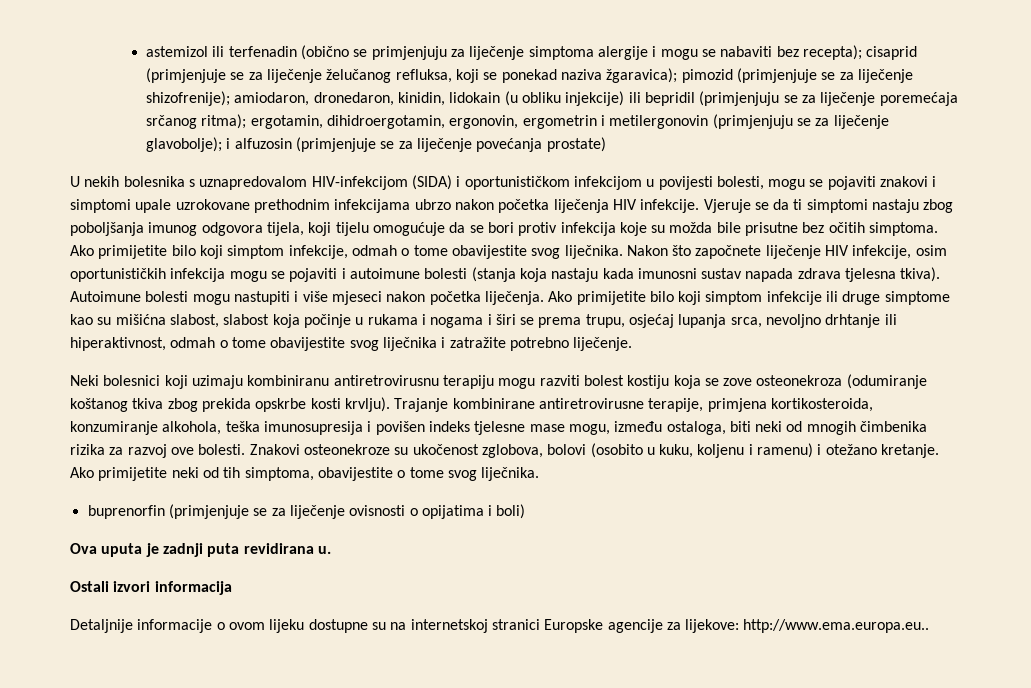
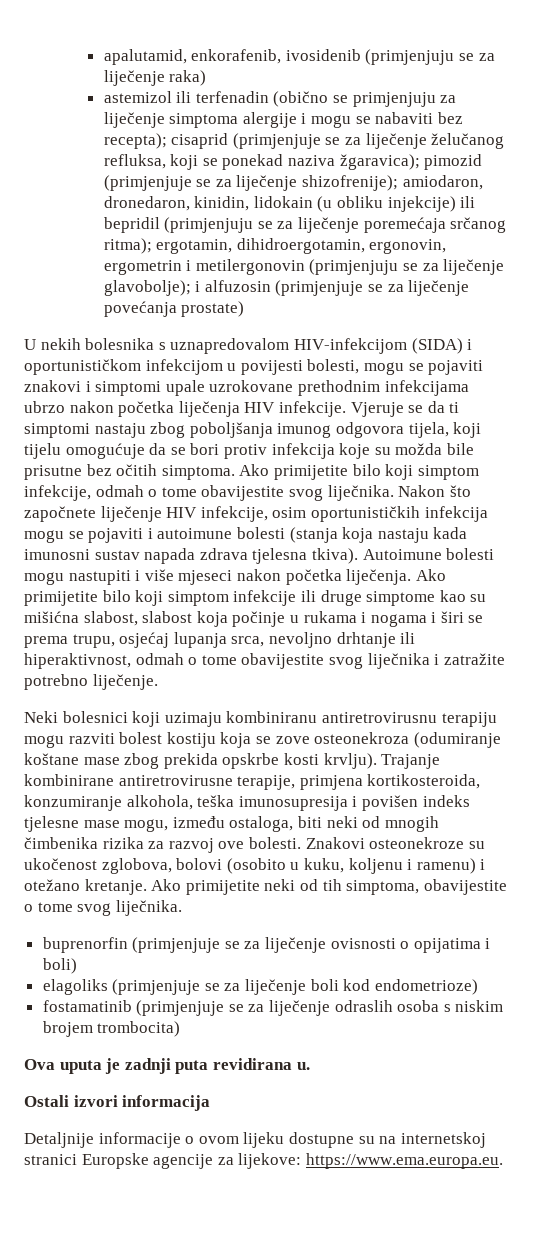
+ apalutamid, enkorafenib, ivosidenib (primjenjuju se za liječenje raka)
- Neki bolesnici koji uzimaju kombiniranu antiretrovirusnu terapiju mogu razviti bolest kostiju koja se zove osteonekroza (odumiranje koštanog tkiva zbog prekida opskrbe kosti krvlju).
+ Neki bolesnici koji uzimaju kombiniranu antiretrovirusnu terapiju mogu razviti bolest kostiju koja se zove osteonekroza (odumiranje koštane mase zbog prekida opskrbe kosti krvlju).
+ elagoliks (primjenjuje se za liječenje boli kod endometrioze)
+ fostamatinib (primjenjuje se za liječenje odraslih osoba s niskim brojem trombocita)
- Detaljnije informacije o ovom lijeku dostupne su na internetskoj stranici Europske agencije za lijekove: http://www.ema.europa.eu..
+ Detaljnije informacije o ovom lijeku dostupne su na internetskoj stranici Europske agencije za lijekove: https://www.ema.europa.eu.

